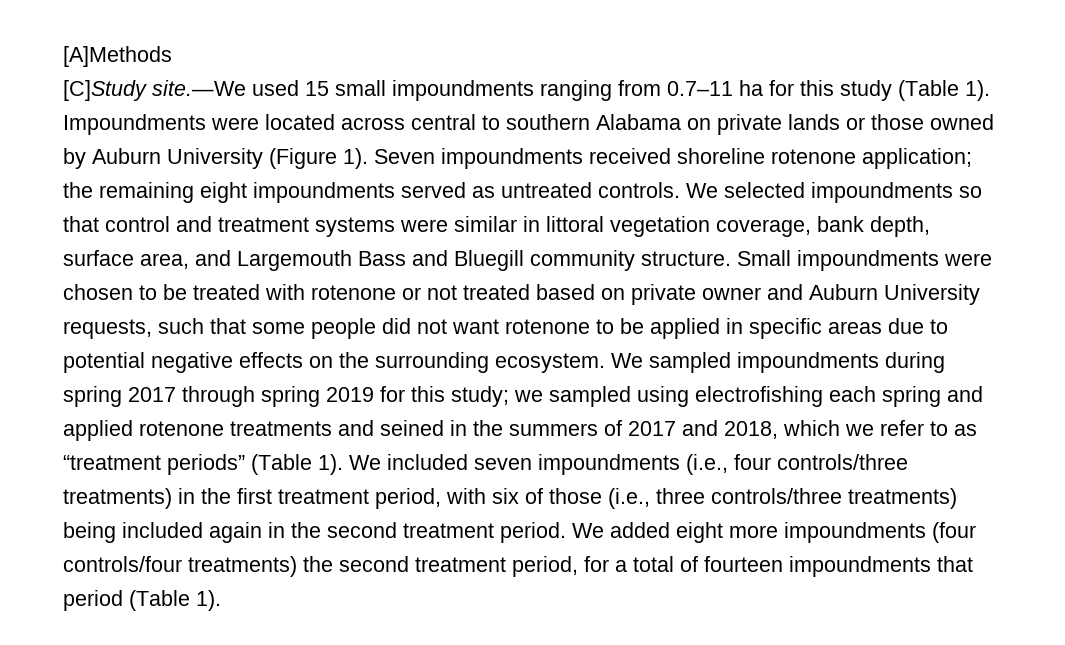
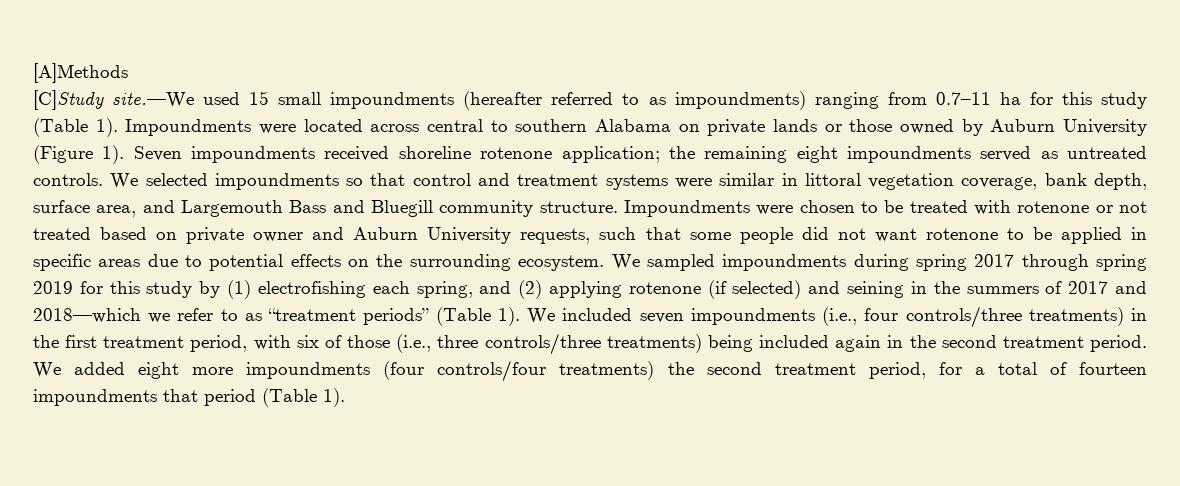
- [C]Study site.—We used 15 small impoundments ranging from 0.7–11 ha for this study (Table 1).
+ [C]Study site.—We used 15 small impoundments (hereafter referred to as impoundments) ranging from 0.7–11 ha for this study (Table 1).
- Small impoundments were chosen to be treated with rotenone or not treated based on private owner and Auburn University requests, such that some people did not want rotenone to be applied in specific areas due to potential negative effects on the surrounding ecosystem.
+ Impoundments were chosen to be treated with rotenone or not treated based on private owner and Auburn University requests, such that some people did not want rotenone to be applied in specific areas due to potential effects on the surrounding ecosystem.
- We sampled impoundments during spring 2017 through spring 2019 for this study; we sampled using electrofishing each spring and applied rotenone treatments and seined in the summers of 2017 and 2018, which we refer to as “treatment periods” (Table 1).
+ We sampled impoundments during spring 2017 through spring 2019 for this study by (1) electrofishing each spring, and (2) applying rotenone (if selected) and seining in the summers of 2017 and 2018—which we refer to as “treatment periods” (Table 1).

